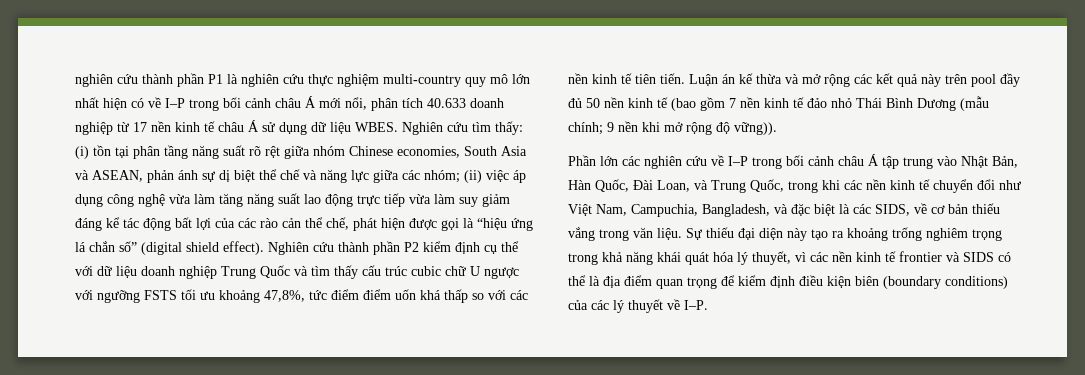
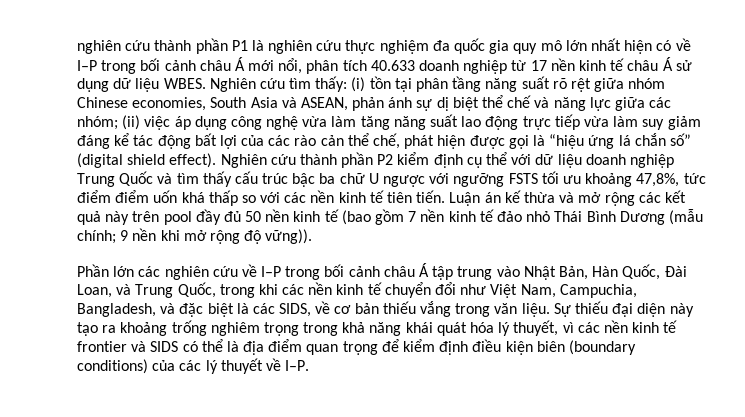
- nghiên cứu thành phần P1 là nghiên cứu thực nghiệm multi-country quy mô lớn nhất hiện có về I–P trong bối cảnh châu Á mới nổi, phân tích 40.633 doanh nghiệp từ 17 nền kinh tế châu Á sử dụng dữ liệu WBES.
+ nghiên cứu thành phần P1 là nghiên cứu thực nghiệm đa quốc gia quy mô lớn nhất hiện có về I–P trong bối cảnh châu Á mới nổi, phân tích 40.633 doanh nghiệp từ 17 nền kinh tế châu Á sử dụng dữ liệu WBES.
- Nghiên cứu thành phần P2 kiểm định cụ thể với dữ liệu doanh nghiệp Trung Quốc và tìm thấy cấu trúc cubic chữ U ngược với ngưỡng FSTS tối ưu khoảng 47,8%, tức điểm điểm uốn khá thấp so với các nền kinh tế tiên tiến.
+ Nghiên cứu thành phần P2 kiểm định cụ thể với dữ liệu doanh nghiệp Trung Quốc và tìm thấy cấu trúc bậc ba chữ U ngược với ngưỡng FSTS tối ưu khoảng 47,8%, tức điểm điểm uốn khá thấp so với các nền kinh tế tiên tiến.

